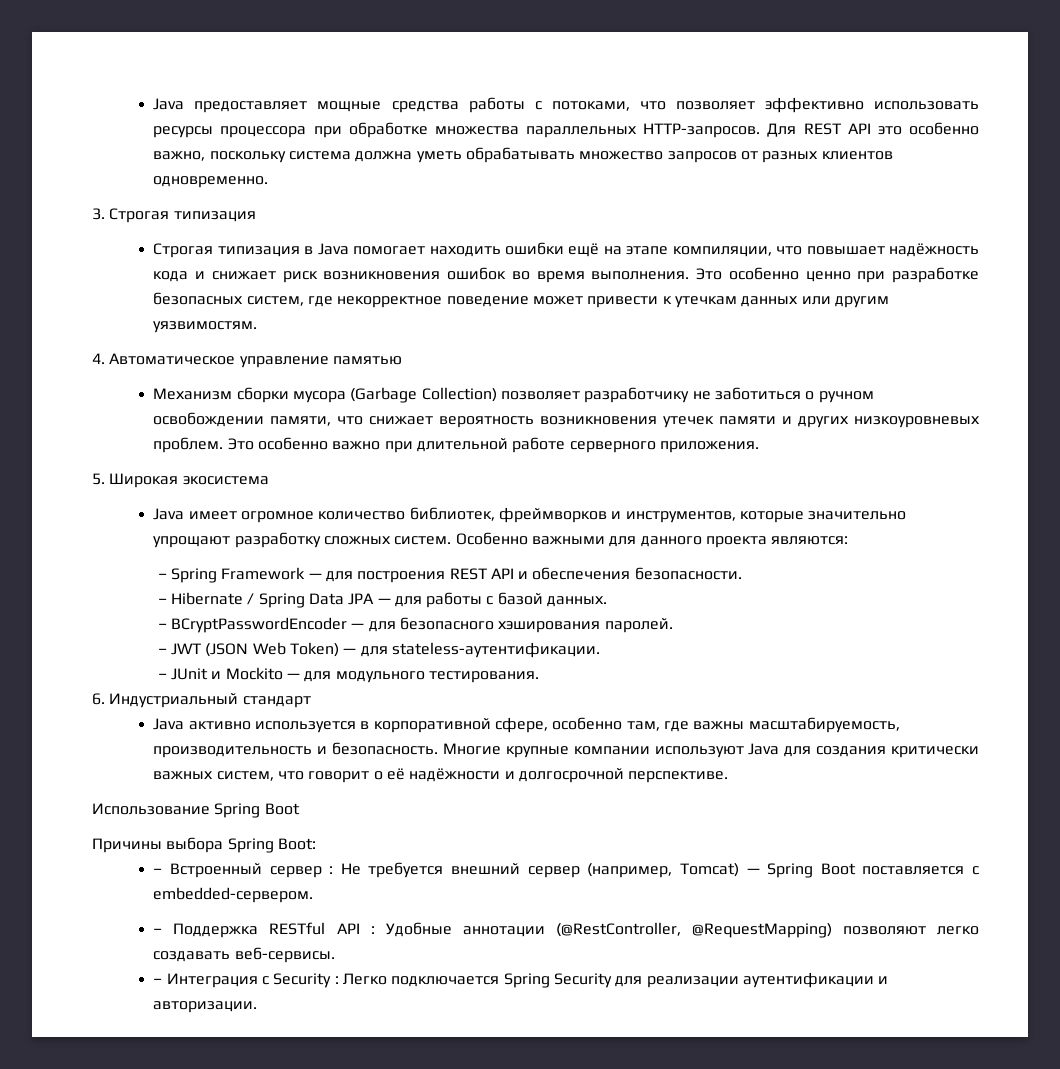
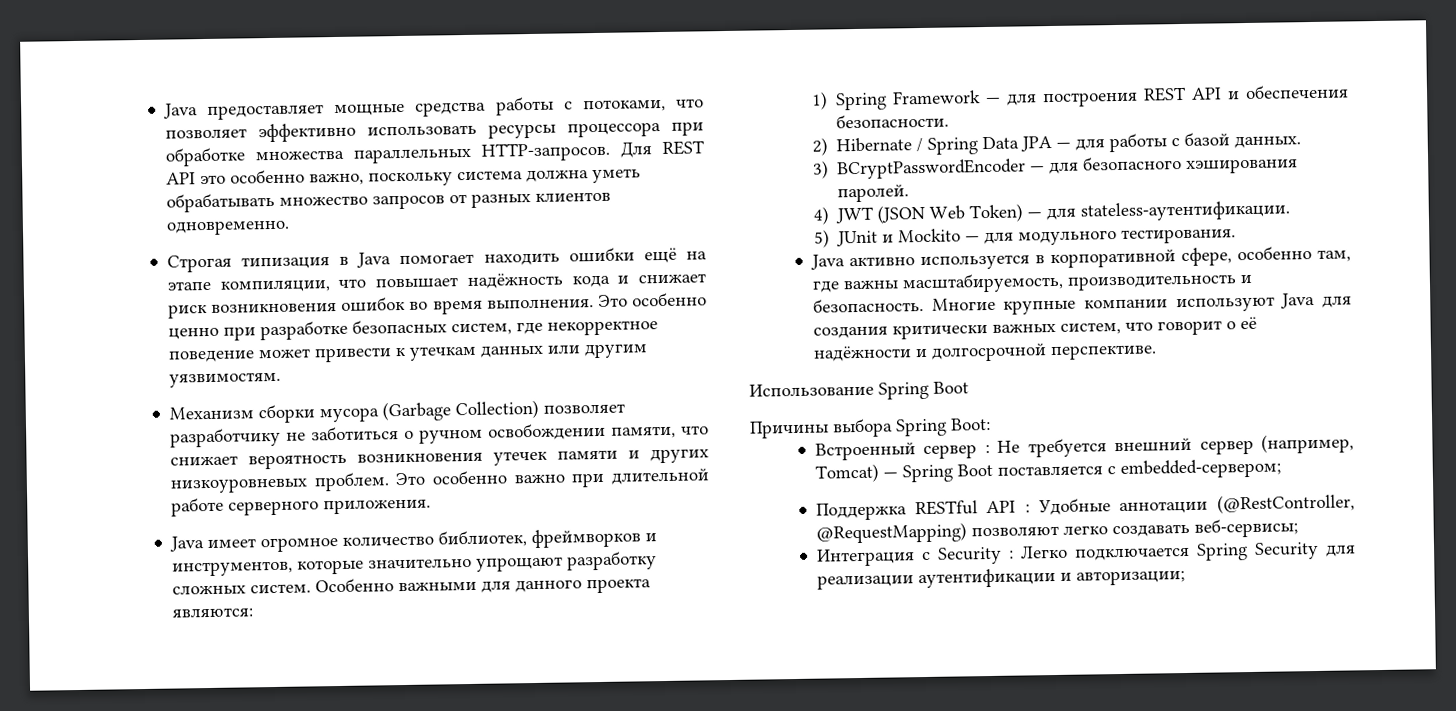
- 3. Строгая типизация
- 4. Автоматическое управление памятью
- 5. Широкая экосистема
- – Spring Framework — для построения REST API и обеспечения безопасности.
+ 1) Spring Framework — для построения REST API и обеспечения безопасности.
- – Hibernate / Spring Data JPA — для работы с базой данных.
+ 2) Hibernate / Spring Data JPA — для работы с базой данных.
- – BCryptPasswordEncoder — для безопасного хэширования паролей.
+ 3) BCryptPasswordEncoder — для безопасного хэширования паролей.
- – JWT (JSON Web Token) — для stateless-аутентификации.
+ 4) JWT (JSON Web Token) — для stateless-аутентификации.
- – JUnit и Mockito — для модульного тестирования.
+ 5) JUnit и Mockito — для модульного тестирования.
- 6. Индустриальный стандарт
- – Встроенный сервер : Не требуется внешний сервер (например, Tomcat) — Spring Boot поставляется с embedded-сервером.
- – Поддержка RESTful API : Удобные аннотации (@RestController, @RequestMapping) позволяют легко создавать веб-сервисы.
- – Интеграция с Security : Легко подключается Spring Security для реализации аутентификации и авторизации.
+ Встроенный сервер : Не требуется внешний сервер (например, Tomcat) — Spring Boot поставляется с embedded-сервером;
+ Поддержка RESTful API : Удобные аннотации (@RestController, @RequestMapping) позволяют легко создавать веб-сервисы;
+ Интеграция с Security : Легко подключается Spring Security для реализации аутентификации и авторизации;

